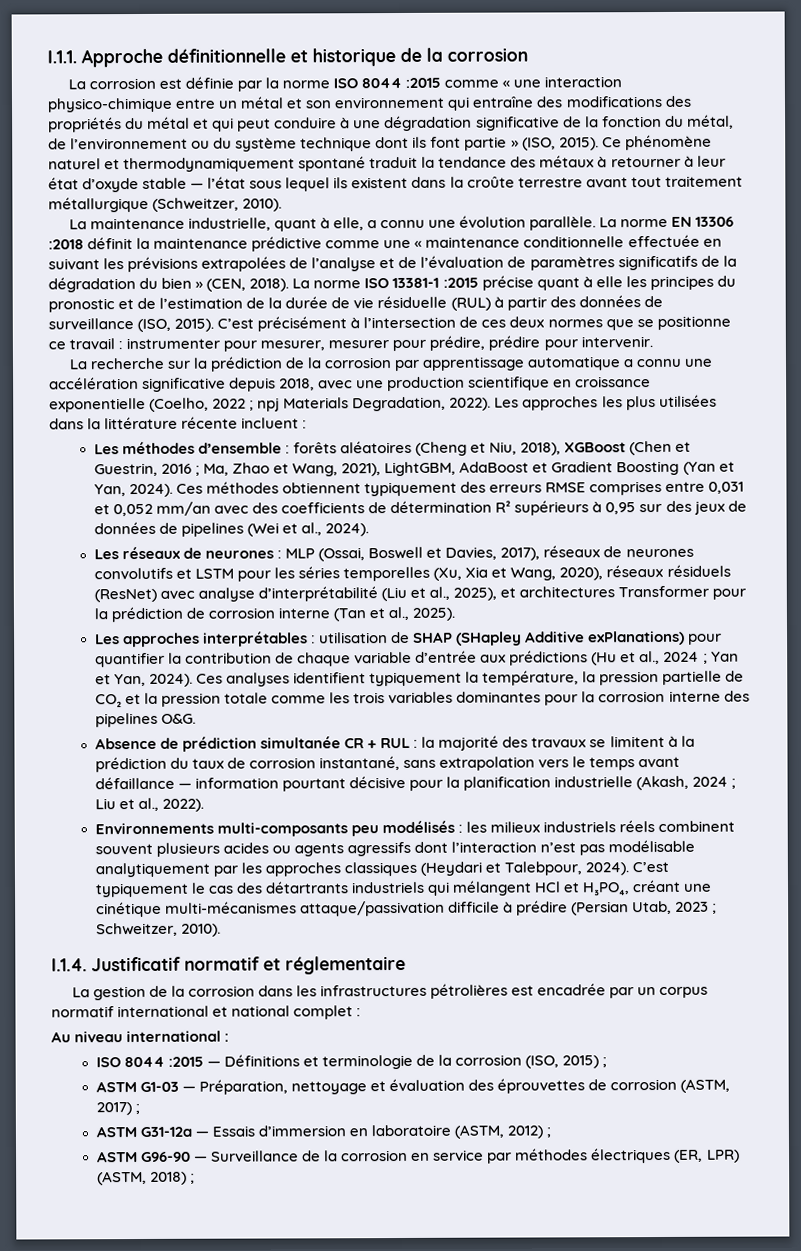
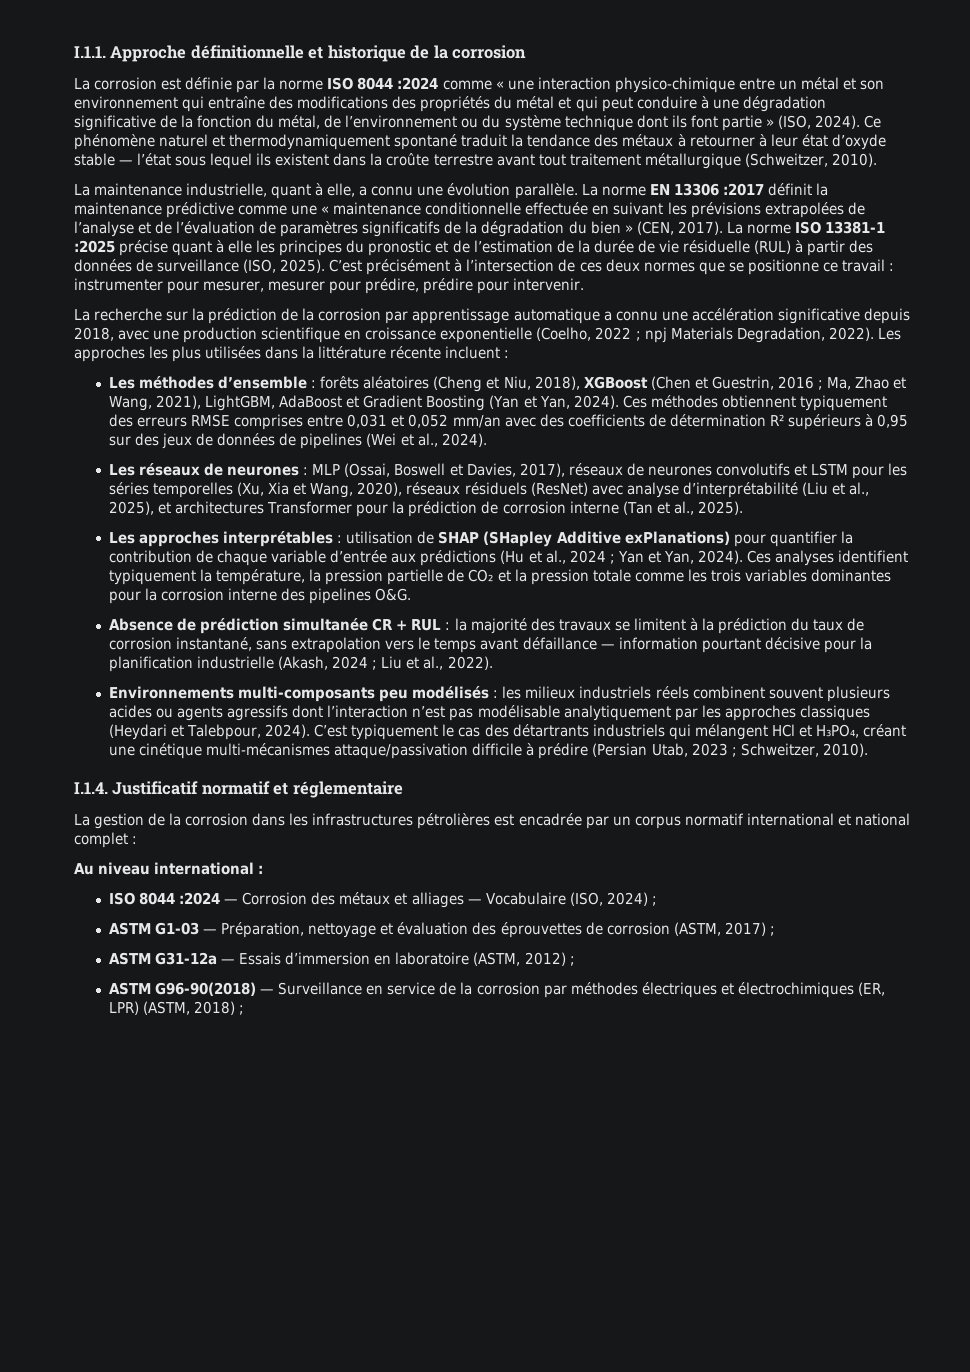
- La corrosion est définie par la norme ISO 8044 :2015 comme « une interaction physico-chimique entre un métal et son environnement qui entraîne des modifications des propriétés du métal et qui peut conduire à une dégradation significative de la fonction du métal, de l’environnement ou du système technique dont ils font partie » (ISO, 2015).
+ La corrosion est définie par la norme ISO 8044 :2024 comme « une interaction physico-chimique entre un métal et son environnement qui entraîne des modifications des propriétés du métal et qui peut conduire à une dégradation significative de la fonction du métal, de l’environnement ou du système technique dont ils font partie » (ISO, 2024).
- La norme EN 13306 :2018 définit la maintenance prédictive comme une « maintenance conditionnelle effectuée en suivant les prévisions extrapolées de l’analyse et de l’évaluation de paramètres significatifs de la dégradation du bien » (CEN, 2018).
+ La norme EN 13306 :2017 définit la maintenance prédictive comme une « maintenance conditionnelle effectuée en suivant les prévisions extrapolées de l’analyse et de l’évaluation de paramètres significatifs de la dégradation du bien » (CEN, 2017).
- La norme ISO 13381-1 :2015 précise quant à elle les principes du pronostic et de l’estimation de la durée de vie résiduelle (RUL) à partir des données de surveillance (ISO, 2015).
+ La norme ISO 13381-1 :2025 précise quant à elle les principes du pronostic et de l’estimation de la durée de vie résiduelle (RUL) à partir des données de surveillance (ISO, 2025).
- ISO 8044 :2015 — Définitions et terminologie de la corrosion (ISO, 2015) ;
+ ISO 8044 :2024 — Corrosion des métaux et alliages — Vocabulaire (ISO, 2024) ;
- ASTM G96-90 — Surveillance de la corrosion en service par méthodes électriques (ER, LPR) (ASTM, 2018) ;
+ ASTM G96-90(2018) — Surveillance en service de la corrosion par méthodes électriques et électrochimiques (ER, LPR) (ASTM, 2018) ;

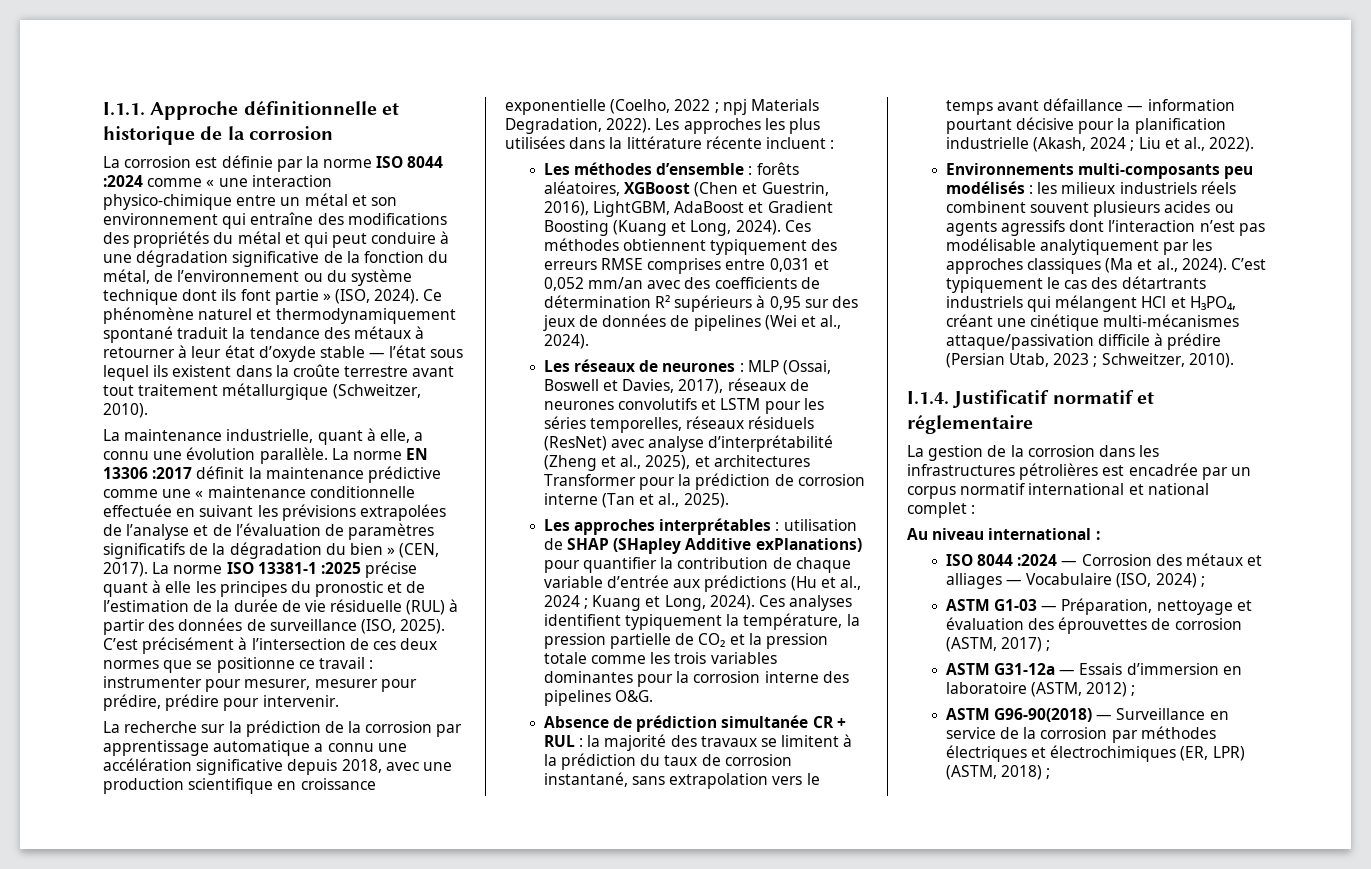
- Les méthodes d’ensemble : forêts aléatoires (Cheng et Niu, 2018), XGBoost (Chen et Guestrin, 2016 ; Ma, Zhao et Wang, 2021), LightGBM, AdaBoost et Gradient Boosting (Yan et Yan, 2024).
+ Les méthodes d’ensemble : forêts aléatoires, XGBoost (Chen et Guestrin, 2016), LightGBM, AdaBoost et Gradient Boosting (Kuang et Long, 2024).
- Les réseaux de neurones : MLP (Ossai, Boswell et Davies, 2017), réseaux de neurones convolutifs et LSTM pour les séries temporelles (Xu, Xia et Wang, 2020), réseaux résiduels (ResNet) avec analyse d’interprétabilité (Liu et al., 2025), et architectures Transformer pour la prédiction de corrosion interne (Tan et al., 2025).
+ Les réseaux de neurones : MLP (Ossai, Boswell et Davies, 2017), réseaux de neurones convolutifs et LSTM pour les séries temporelles, réseaux résiduels (ResNet) avec analyse d’interprétabilité (Zheng et al., 2025), et architectures Transformer pour la prédiction de corrosion interne (Tan et al., 2025).
- Les approches interprétables : utilisation de SHAP (SHapley Additive exPlanations) pour quantifier la contribution de chaque variable d’entrée aux prédictions (Hu et al., 2024 ; Yan et Yan, 2024).
+ Les approches interprétables : utilisation de SHAP (SHapley Additive exPlanations) pour quantifier la contribution de chaque variable d’entrée aux prédictions (Hu et al., 2024 ; Kuang et Long, 2024).
- Environnements multi-composants peu modélisés : les milieux industriels réels combinent souvent plusieurs acides ou agents agressifs dont l’interaction n’est pas modélisable analytiquement par les approches classiques (Heydari et Talebpour, 2024).
+ Environnements multi-composants peu modélisés : les milieux industriels réels combinent souvent plusieurs acides ou agents agressifs dont l’interaction n’est pas modélisable analytiquement par les approches classiques (Ma et al., 2024).

